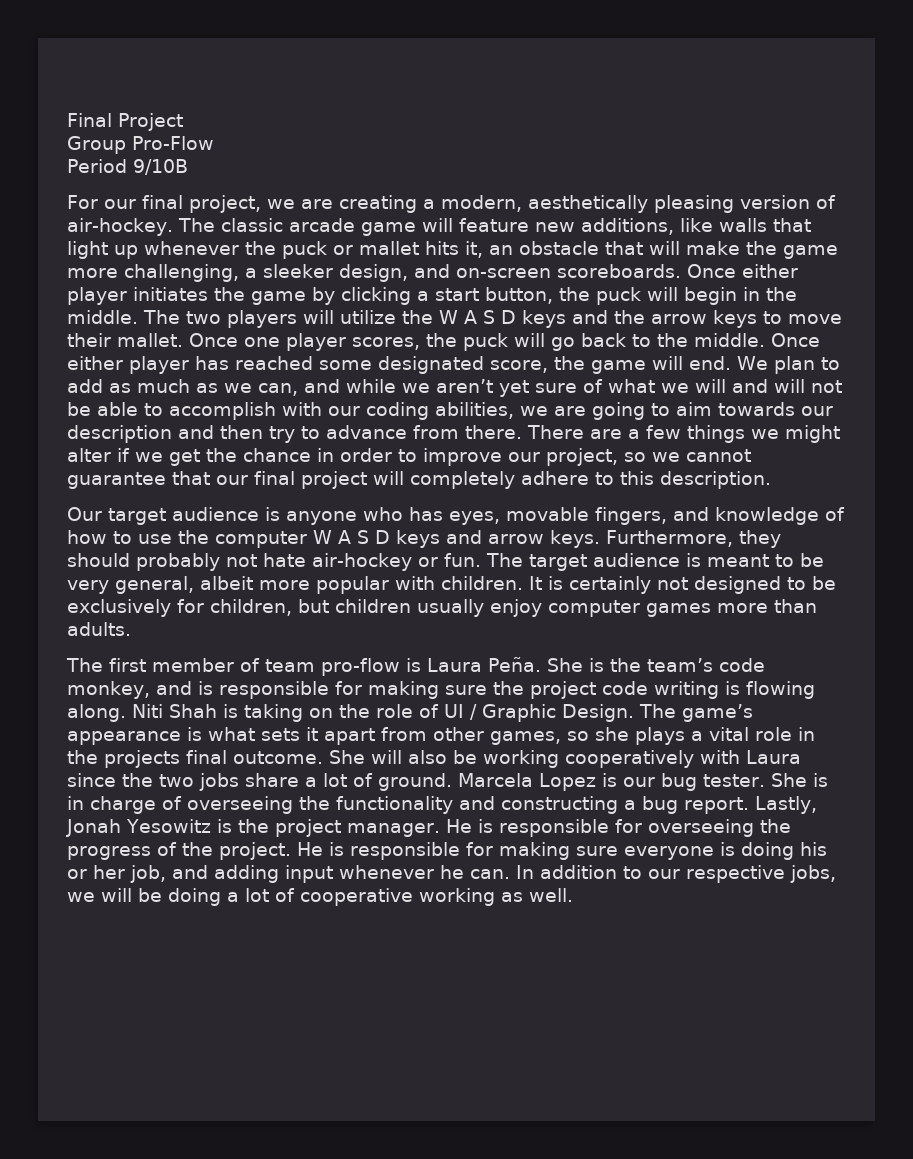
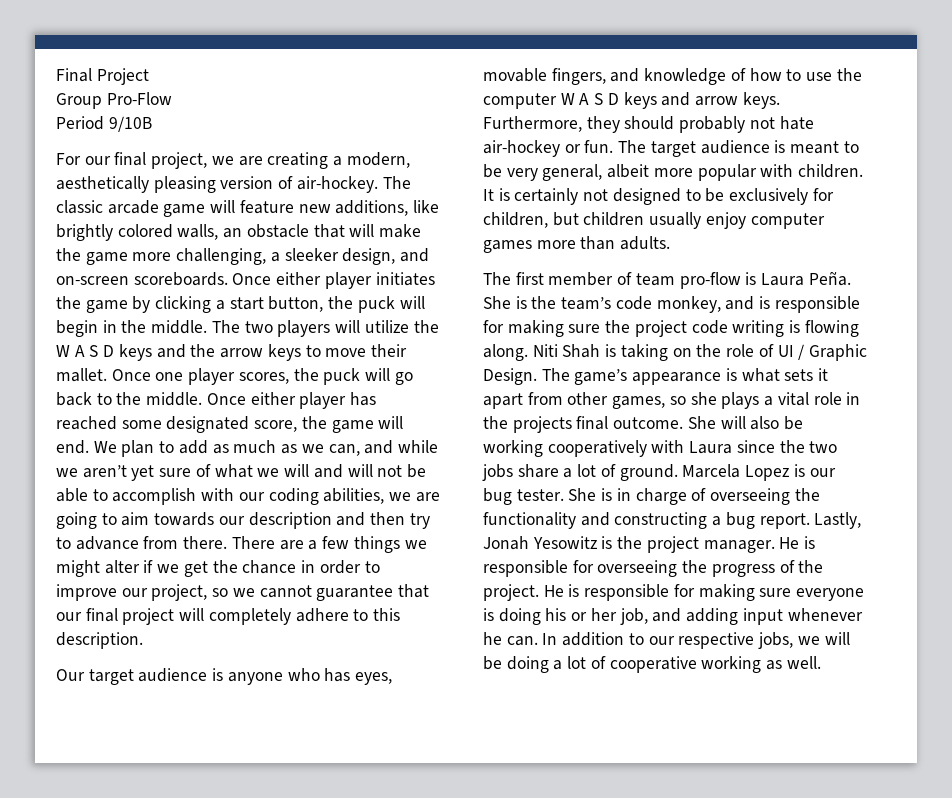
- The classic arcade game will feature new additions, like walls that light up whenever the puck or mallet hits it, an obstacle that will make the game more challenging, a sleeker design, and on-screen scoreboards.
+ The classic arcade game will feature new additions, like brightly colored walls, an obstacle that will make the game more challenging, a sleeker design, and on-screen scoreboards.

